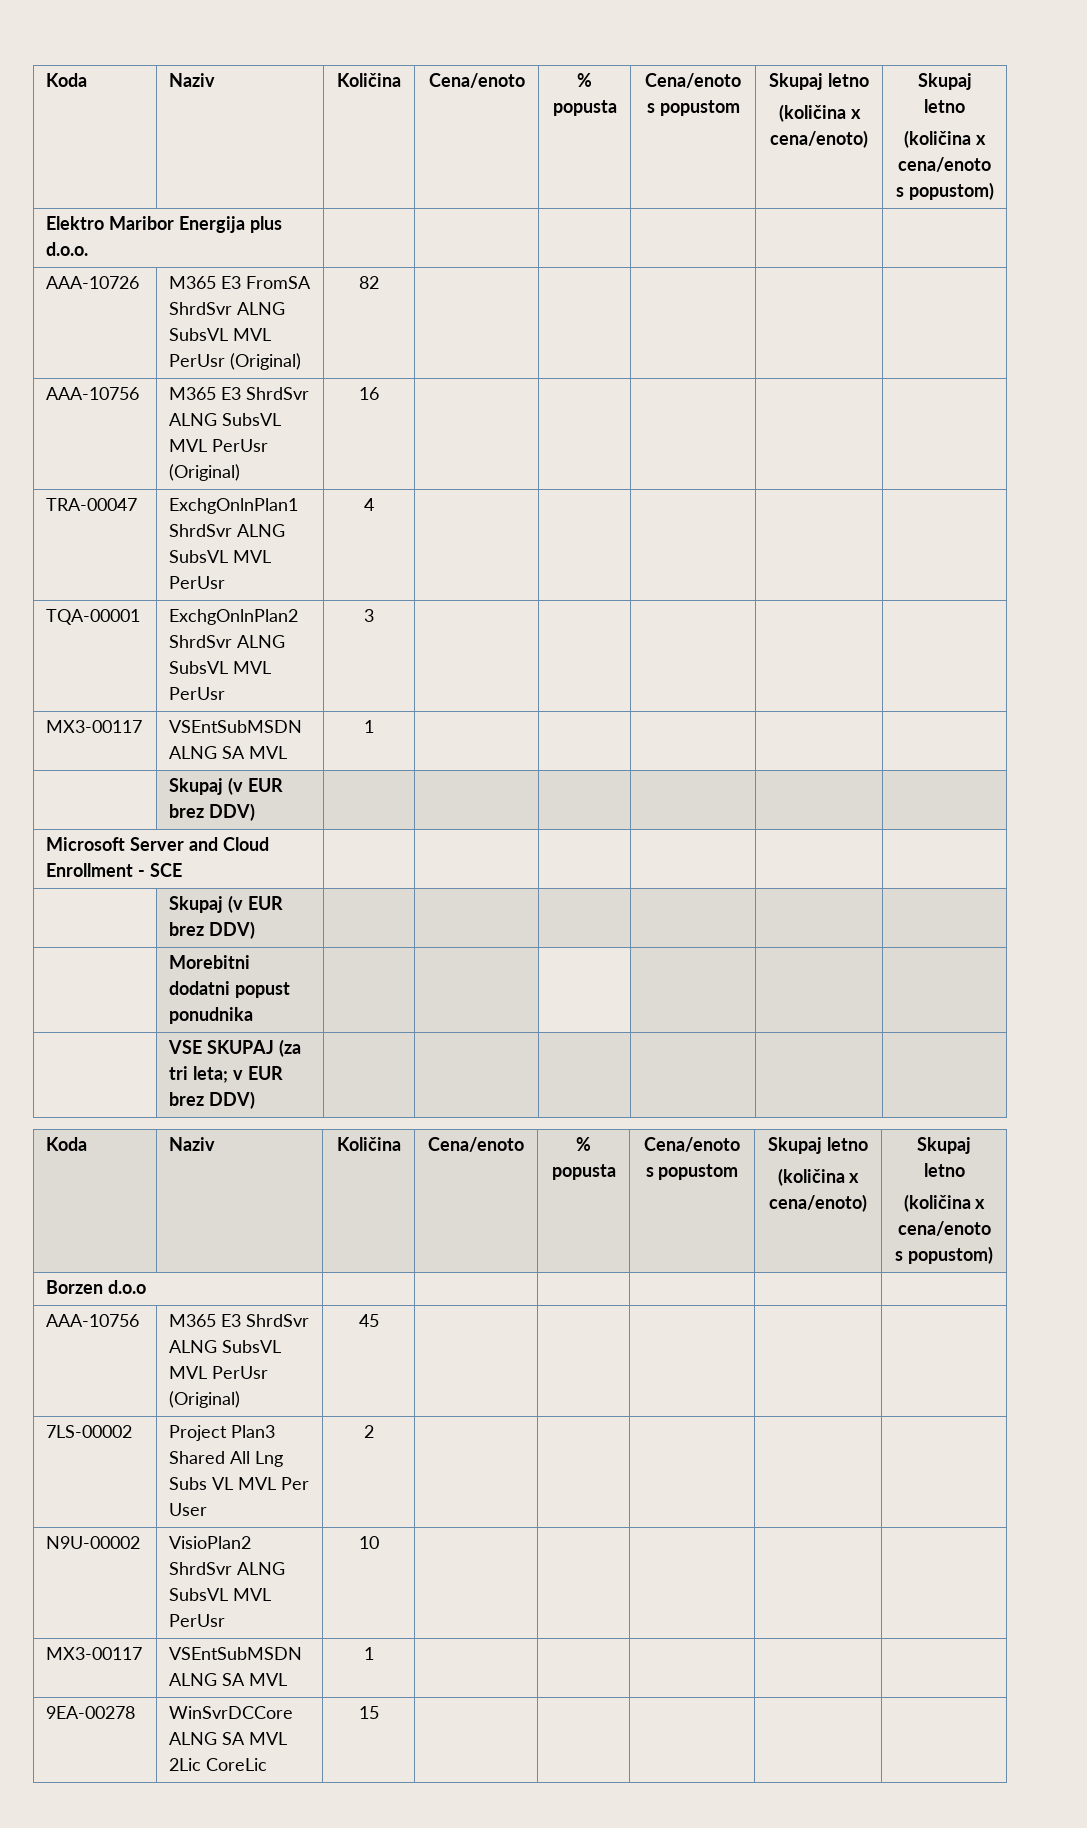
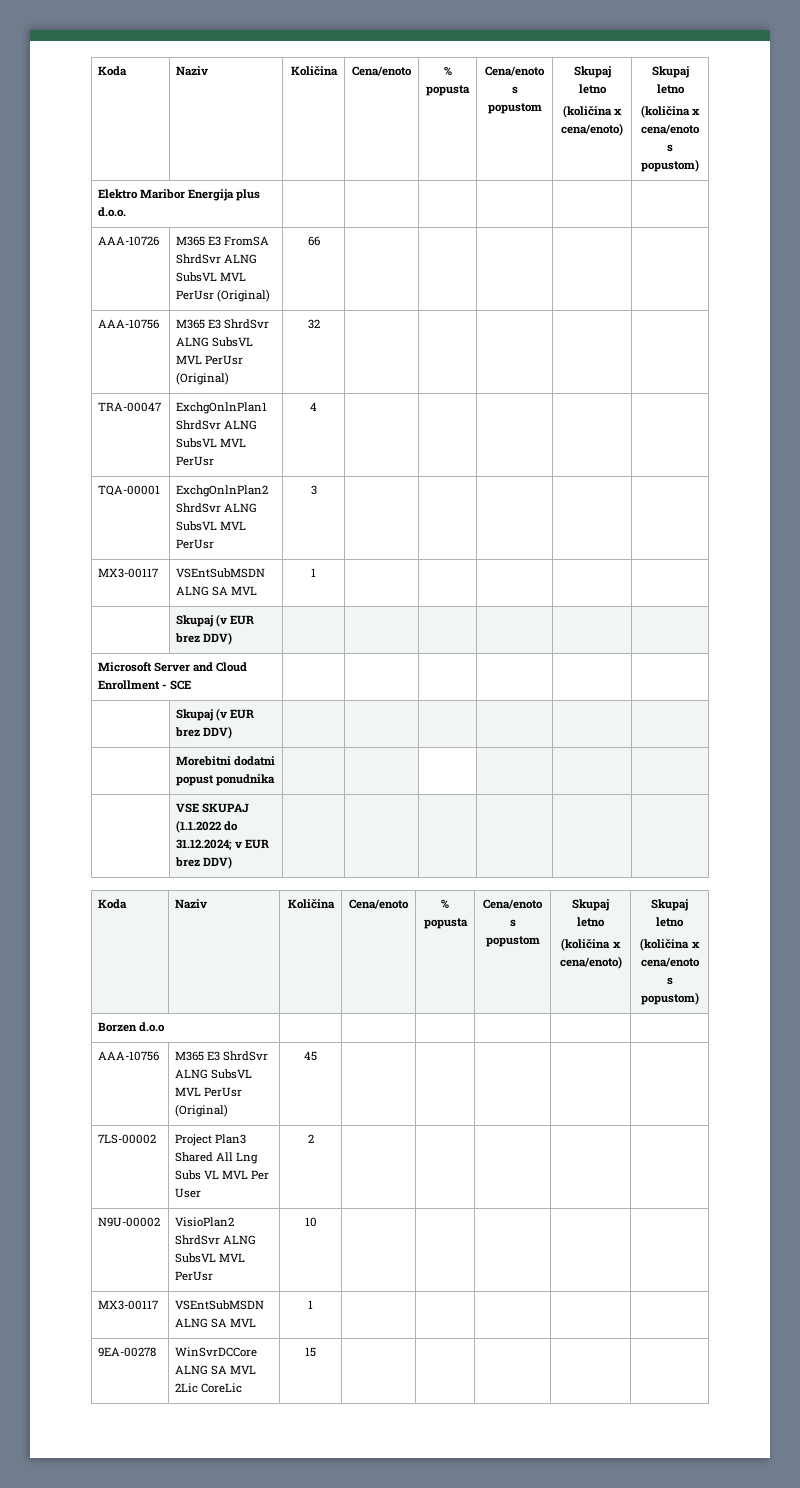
- AAA-10726 | M365 E3 FromSA ShrdSvr ALNG SubsVL MVL PerUsr (Original) | 82 | | | | |
- AAA-10756 | M365 E3 ShrdSvr ALNG SubsVL MVL PerUsr (Original) | 16 | | | | |
+ AAA-10726 | M365 E3 FromSA ShrdSvr ALNG SubsVL MVL PerUsr (Original) | 66 | | | | |
+ AAA-10756 | M365 E3 ShrdSvr ALNG SubsVL MVL PerUsr (Original) | 32 | | | | |
- | VSE SKUPAJ (za tri leta; v EUR brez DDV) | | | | | |
+ | VSE SKUPAJ (1.1.2022 do 31.12.2024; v EUR brez DDV) | | | | | |

